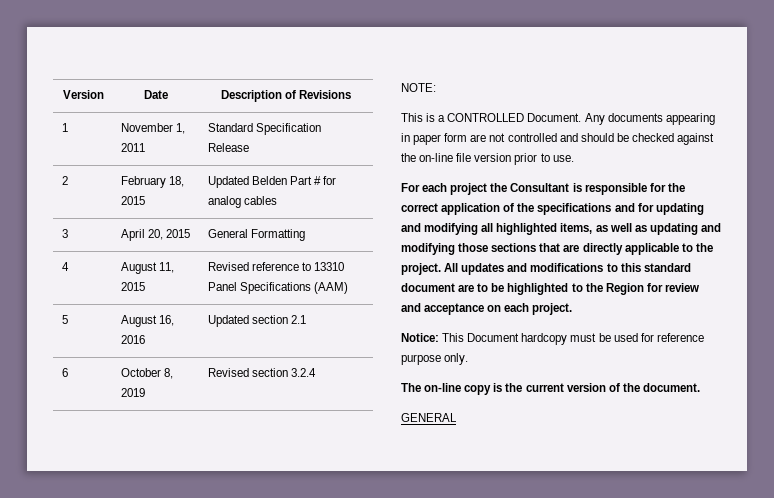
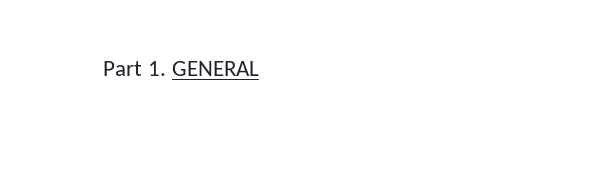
- Version | Date | Description of Revisions
- 1 | November 1, 2011 | Standard Specification Release
- 2 | February 18, 2015 | Updated Belden Part # for analog cables
- 3 | April 20, 2015 | General Formatting
- 4 | August 11, 2015 | Revised reference to 13310 Panel Specifications (AAM)
- 5 | August 16, 2016 | Updated section 2.1
- 6 | October 8, 2019 | Revised section 3.2.4
- NOTE:
- This is a CONTROLLED Document. Any documents appearing in paper form are not controlled and should be checked against the on-line file version prior to use.
- For each project the Consultant is responsible for the correct application of the specifications and for updating and modifying all highlighted items, as well as updating and modifying those sections that are directly applicable to the project. All updates and modifications to this standard document are to be highlighted to the Region for review and acceptance on each project.
- Notice: This Document hardcopy must be used for reference purpose only.
- The on-line copy is the current version of the document.
- GENERAL
+ Part 1. GENERAL

